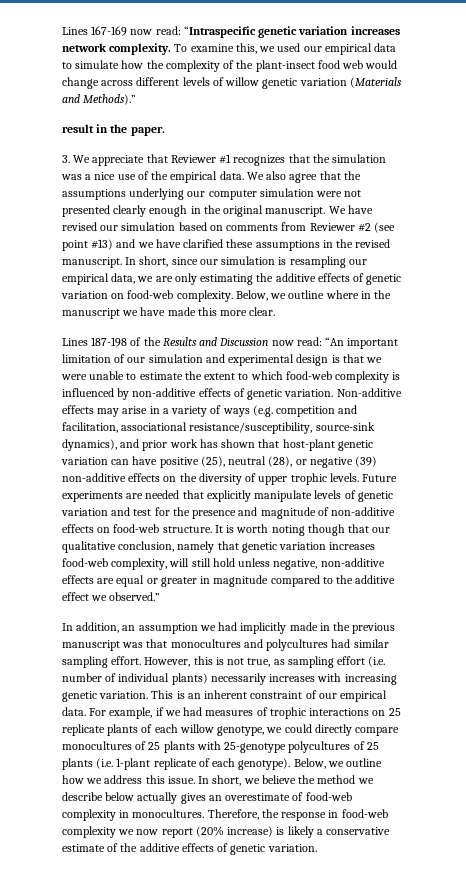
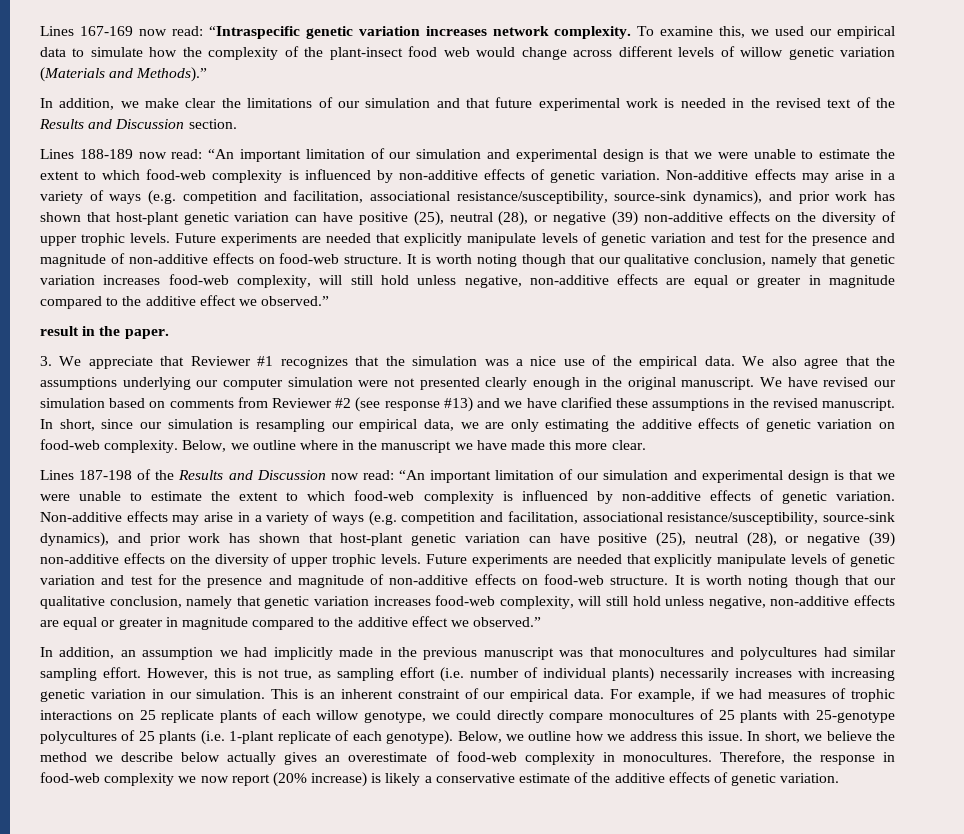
+ In addition, we make clear the limitations of our simulation and that future experimental work is needed in the revised text of the Results and Discussion section.
+ Lines 188-189 now read: “An important limitation of our simulation and experimental design is that we were unable to estimate the extent to which food-web complexity is influenced by non-additive effects of genetic variation. Non-additive effects may arise in a variety of ways (e.g. competition and facilitation, associational resistance/susceptibility, source-sink dynamics), and prior work has shown that host-plant genetic variation can have positive (25), neutral (28), or negative (39) non-additive effects on the diversity of upper trophic levels. Future experiments are needed that explicitly manipulate levels of genetic variation and test for the presence and magnitude of non-additive effects on food-web structure. It is worth noting though that our qualitative conclusion, namely that genetic variation increases food-web complexity, will still hold unless negative, non-additive effects are equal or greater in magnitude compared to the additive effect we observed.”
- We have revised our simulation based on comments from Reviewer #2 (see point #13) and we have clarified these assumptions in the revised manuscript.
+ We have revised our simulation based on comments from Reviewer #2 (see response #13) and we have clarified these assumptions in the revised manuscript.
- However, this is not true, as sampling effort (i.e. number of individual plants) necessarily increases with increasing genetic variation.
+ However, this is not true, as sampling effort (i.e. number of individual plants) necessarily increases with increasing genetic variation in our simulation.

